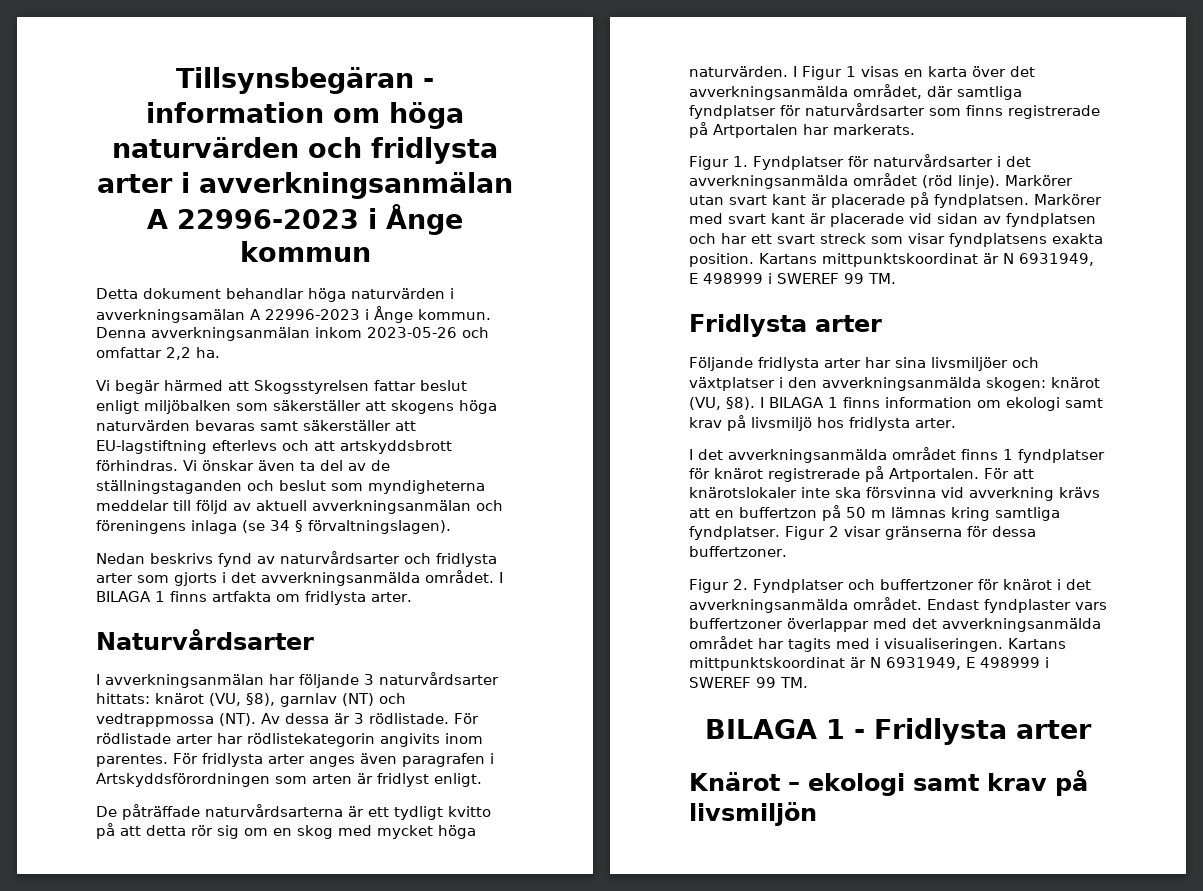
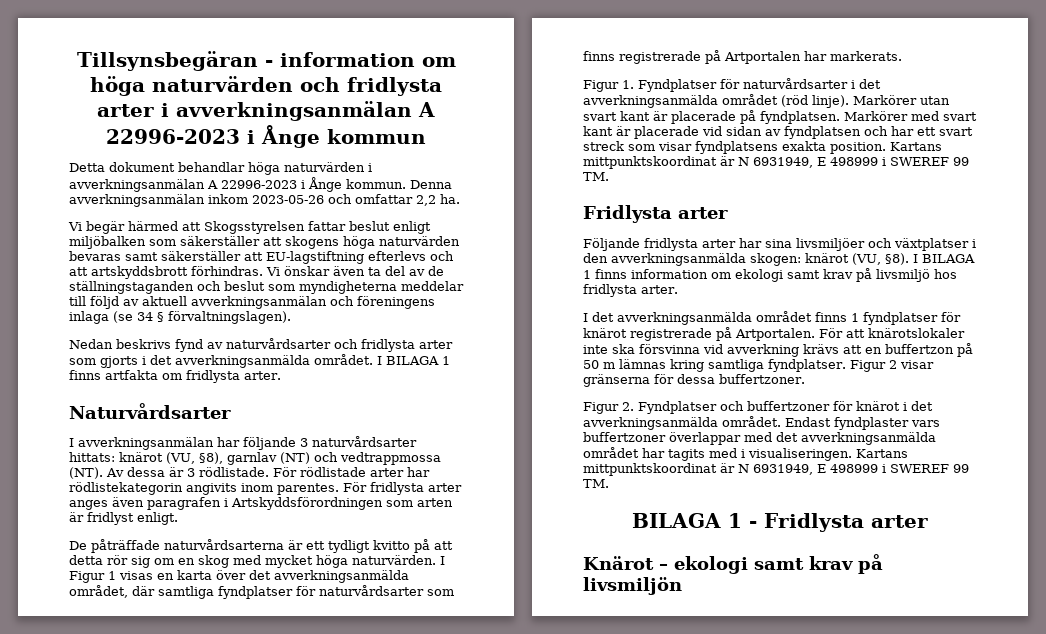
- Detta dokument behandlar höga naturvärden i avverkningsamälan A 22996-2023 i Ånge kommun.
+ Detta dokument behandlar höga naturvärden i avverkningsanmälan A 22996-2023 i Ånge kommun.

